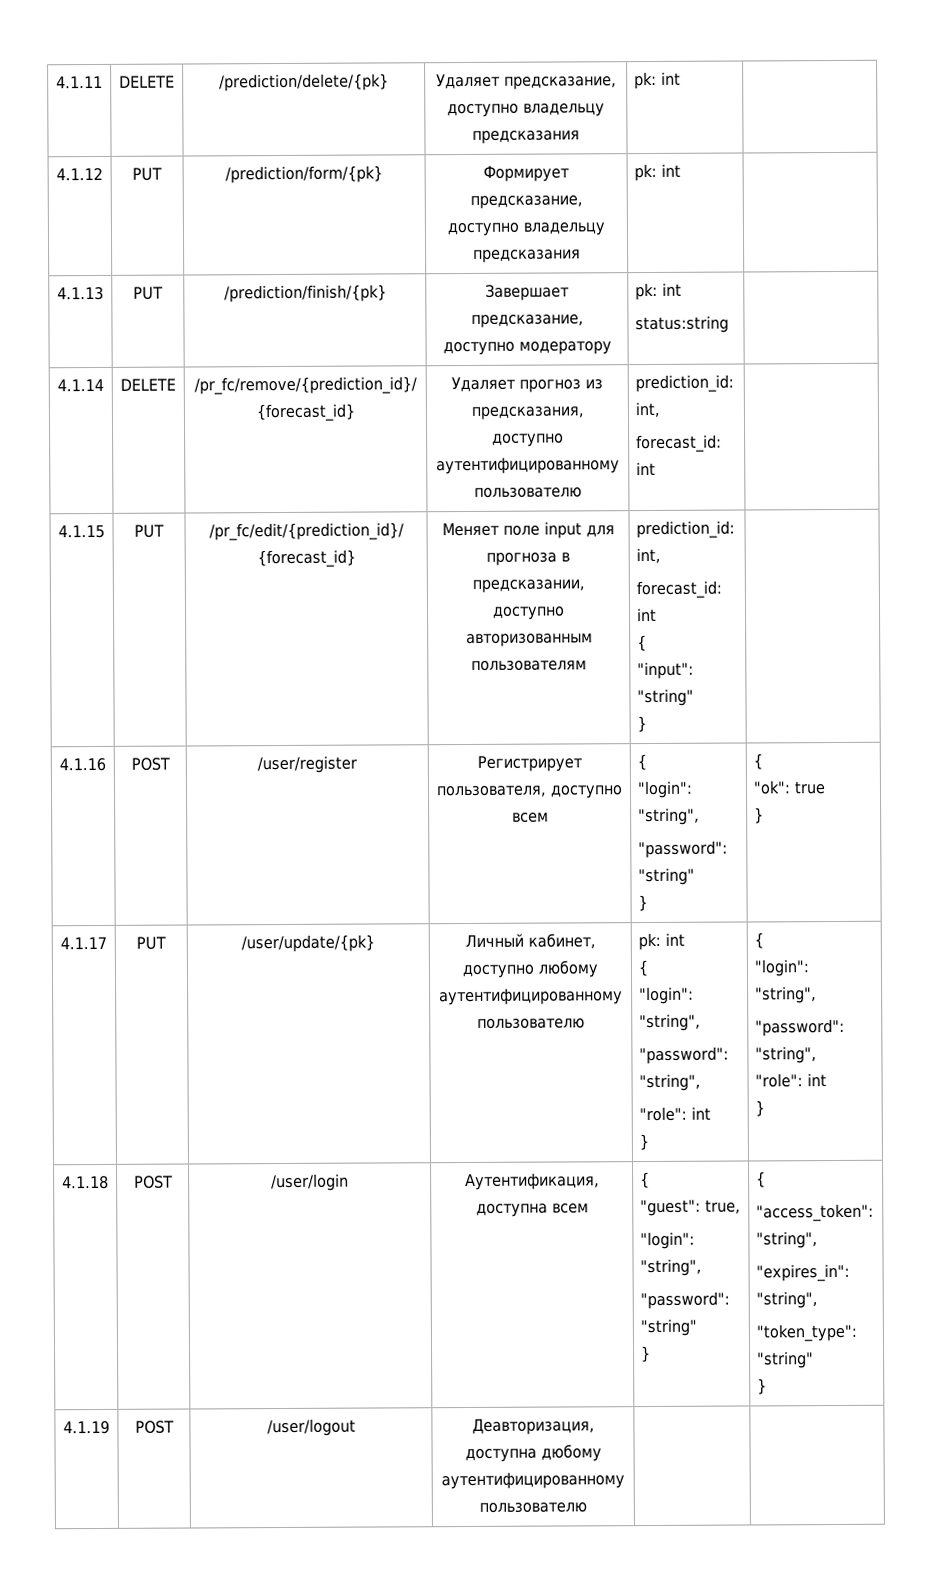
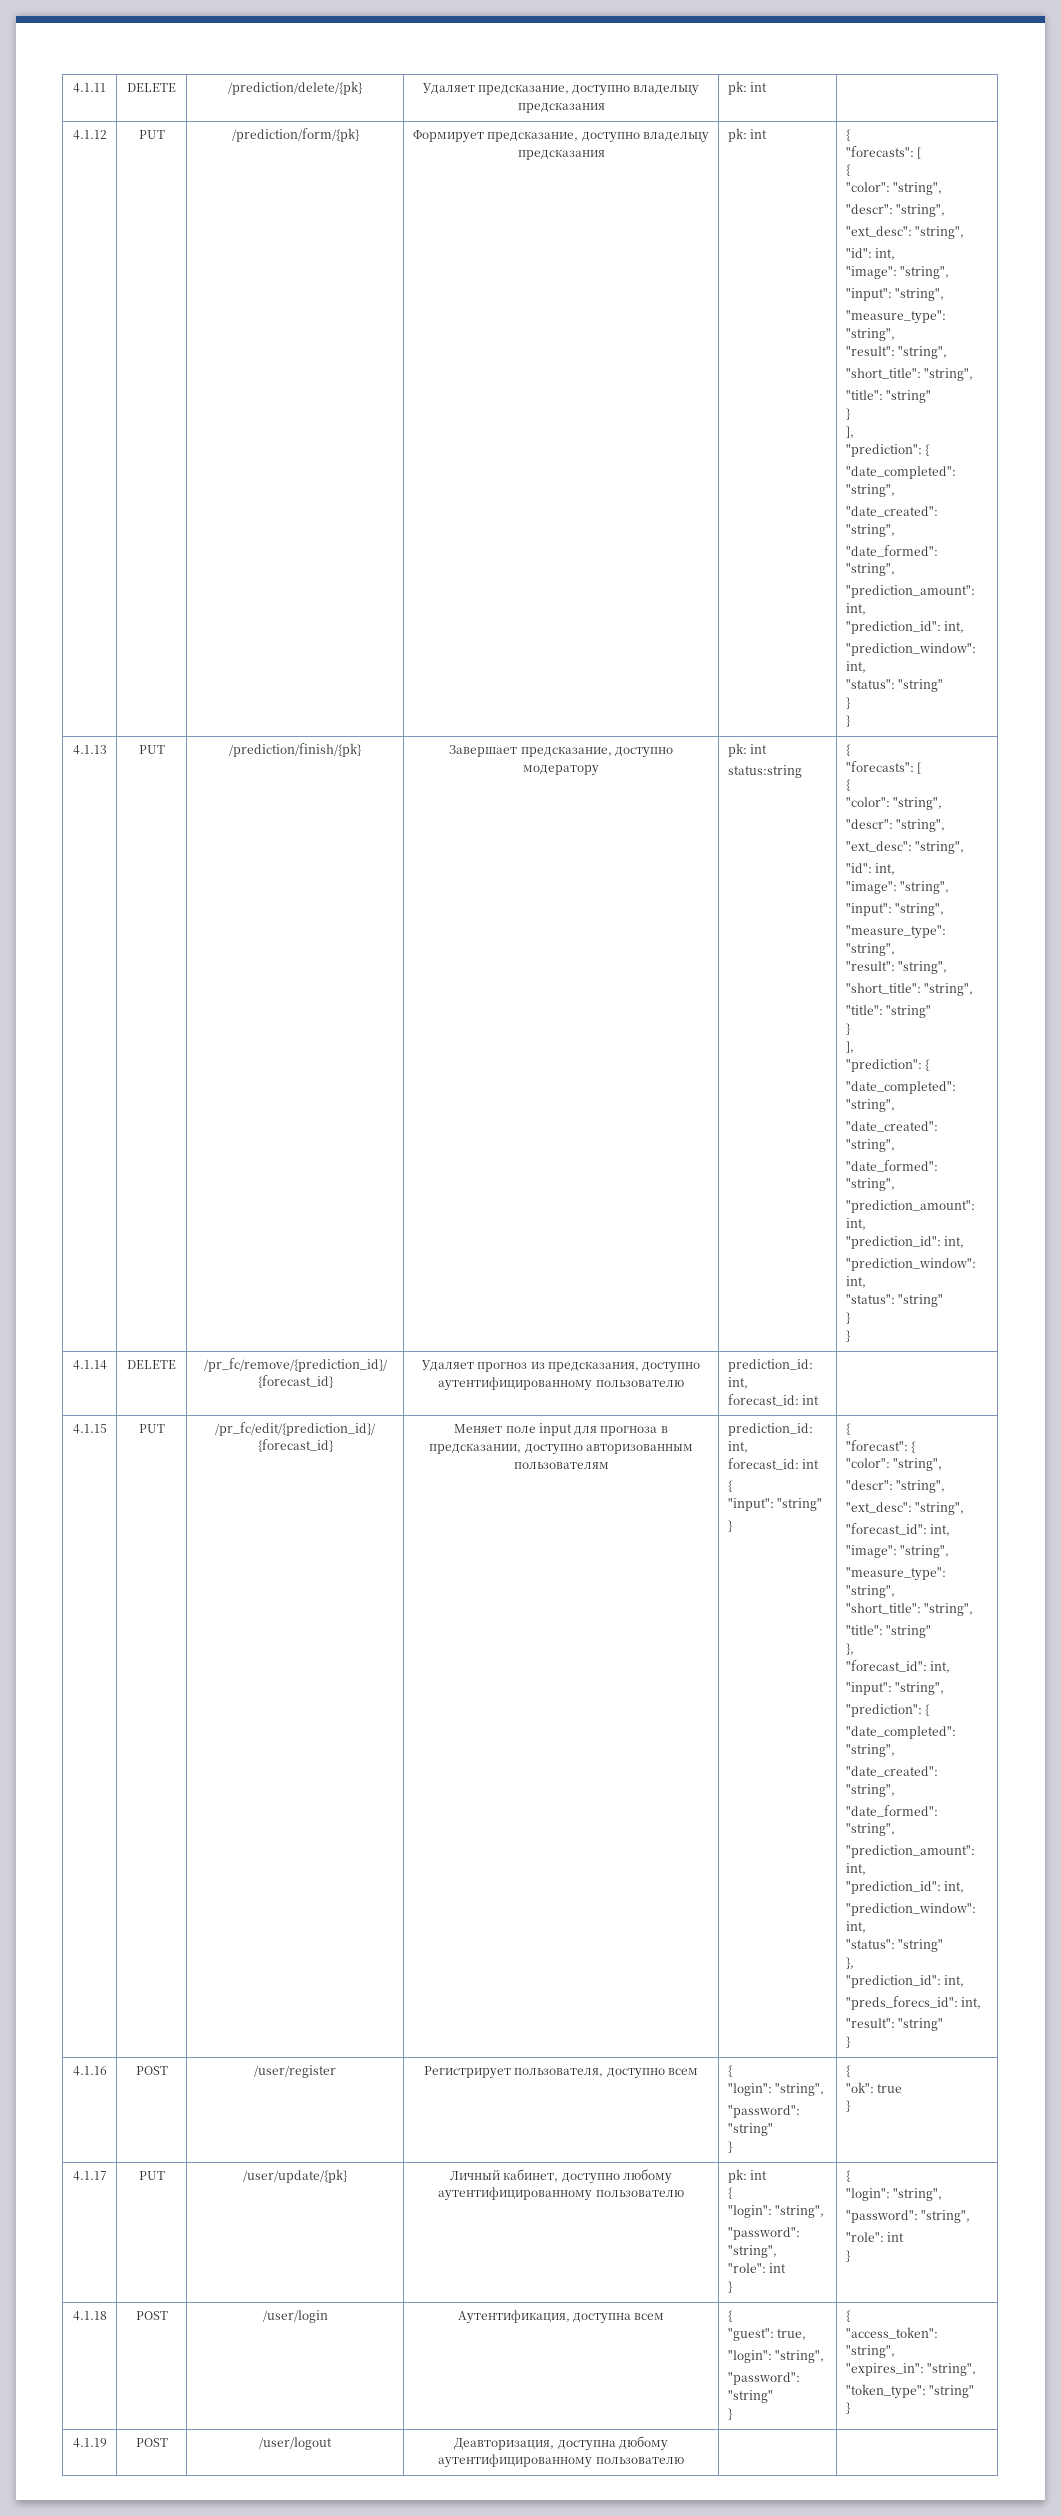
- Формирует предсказание, доступно владельцу предсказания | pk: int
+ Формирует предсказание, доступно владельцу предсказания | pk: int | {
+ "forecasts": [
+ {
+ "color": "string",
+ "descr": "string",
+ "ext_desc": "string",
+ "id": int,
+ "image": "string",
+ "input": "string",
+ "measure_type": "string",
+ "result": "string",
+ "short_title": "string",
+ "title": "string"
+ }
+ ],
+ "prediction": {
+ "date_completed": "string",
+ "date_created": "string",
+ "date_formed": "string",
+ "prediction_amount": int,
+ "prediction_id": int,
+ "prediction_window": int,
+ "status": "string"
+ }
+ }
- status:string
+ status:string | {
+ "forecasts": [
+ {
+ "color": "string",
+ "descr": "string",
+ "ext_desc": "string",
+ "id": int,
+ "image": "string",
+ "input": "string",
+ "measure_type": "string",
+ "result": "string",
+ "short_title": "string",
+ "title": "string"
+ }
+ ],
+ "prediction": {
+ "date_completed": "string",
+ "date_created": "string",
+ "date_formed": "string",
+ "prediction_amount": int,
+ "prediction_id": int,
+ "prediction_window": int,
+ "status": "string"
+ }
+ }
  "input": "string"
+ } | {
+ "forecast": {
+ "color": "string",
+ "descr": "string",
+ "ext_desc": "string",
+ "forecast_id": int,
+ "image": "string",
+ "measure_type": "string",
+ "short_title": "string",
+ "title": "string"
+ },
+ "forecast_id": int,
+ "input": "string",
+ "prediction": {
+ "date_completed": "string",
+ "date_created": "string",
+ "date_formed": "string",
+ "prediction_amount": int,
+ "prediction_id": int,
+ "prediction_window": int,
+ "status": "string"
+ },
+ "prediction_id": int,
+ "preds_forecs_id": int,
+ "result": "string"

